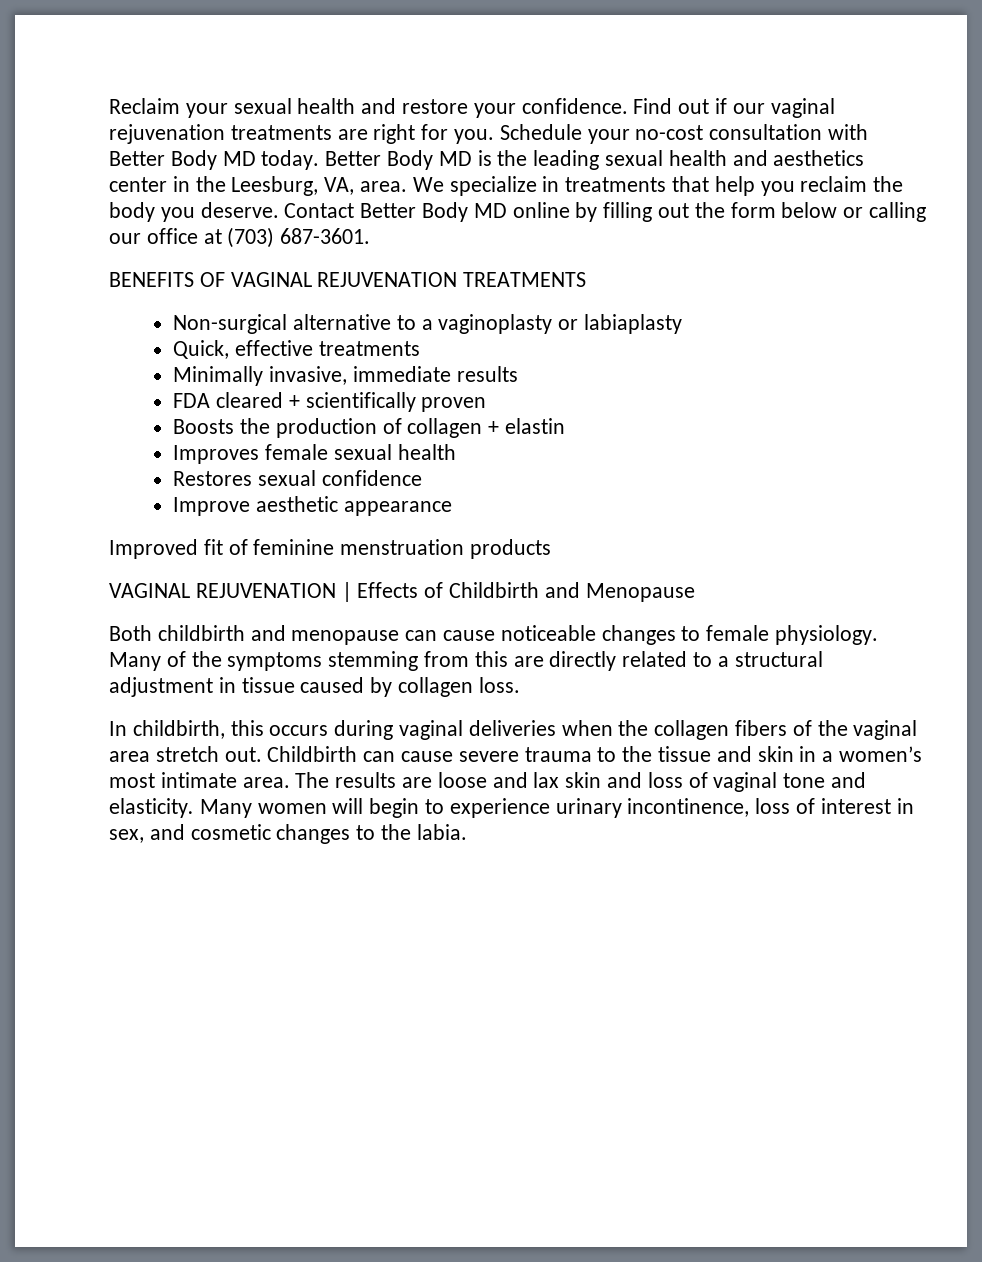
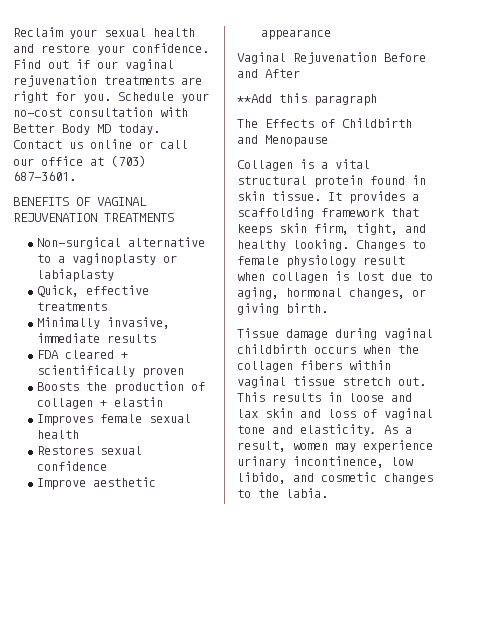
- Better Body MD is the leading sexual health and aesthetics center in the Leesburg, VA, area. We specialize in treatments that help you reclaim the body you deserve. Contact Better Body MD online by filling out the form below or calling our office at (703) 687-3601.
+ Contact us online or call our office at (703) 687-3601.
- Improved fit of feminine menstruation products
- VAGINAL REJUVENATION | Effects of Childbirth and Menopause
+ Vaginal Rejuvenation Before and After
+ **Add this paragraph
+ The Effects of Childbirth and Menopause
- Both childbirth and menopause can cause noticeable changes to female physiology. Many of the symptoms stemming from this are directly related to a structural adjustment in tissue caused by collagen loss.
- In childbirth, this occurs during vaginal deliveries when the collagen fibers of the vaginal area stretch out. Childbirth can cause severe trauma to the tissue and skin in a women’s most intimate area. The results are loose and lax skin and loss of vaginal tone and elasticity.
+ Collagen is a vital structural protein found in skin tissue. It provides a scaffolding framework that keeps skin firm, tight, and healthy looking. Changes to female physiology result when collagen is lost due to aging, hormonal changes, or giving birth.
+ Tissue damage during vaginal childbirth occurs when the collagen fibers within vaginal tissue stretch out. This results in loose and lax skin and loss of vaginal tone and elasticity.
- Many women will begin to experience urinary incontinence, loss of interest in sex, and cosmetic changes to the labia.
+ As a result, women may experience urinary incontinence, low libido, and cosmetic changes to the labia.

